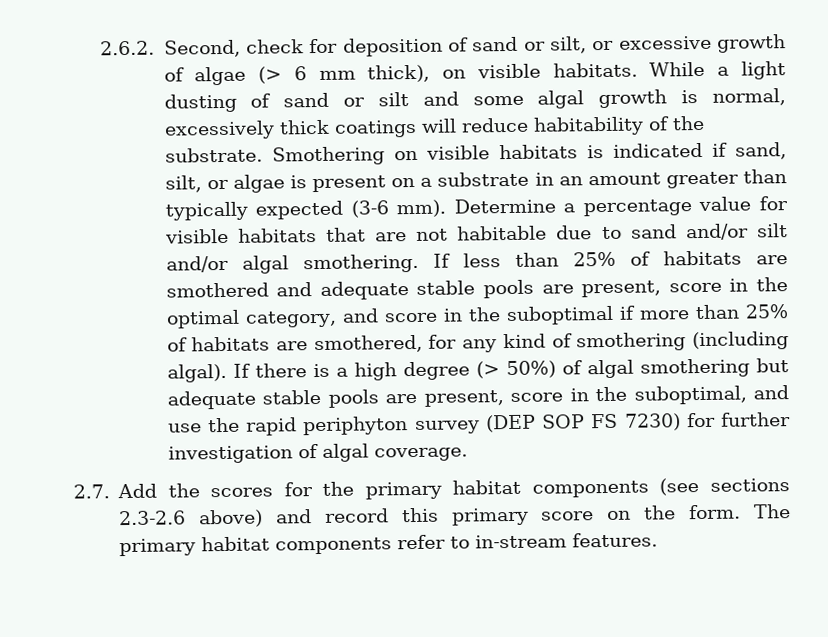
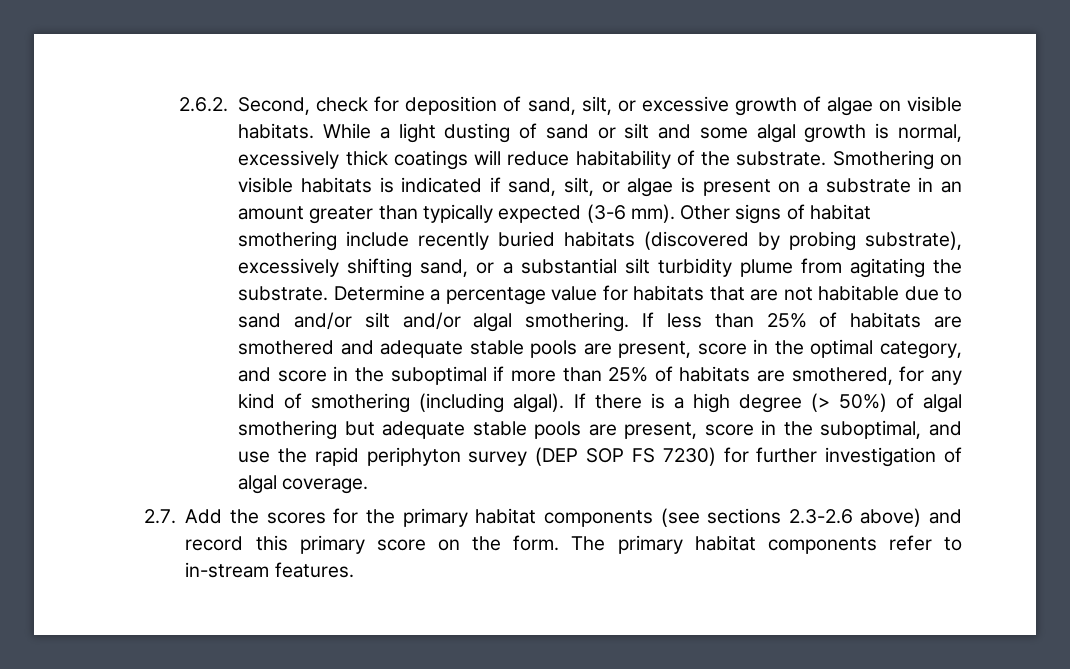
- 2.6.2. Second, check for deposition of sand or silt, or excessive growth of algae (> 6 mm thick), on visible habitats.
+ 2.6.2. Second, check for deposition of sand, silt, or excessive growth of algae on visible habitats.
+ Other signs of habitat smothering include recently buried habitats (discovered by probing substrate), excessively shifting sand, or a substantial silt turbidity plume from agitating the substrate.
- Determine a percentage value for visible habitats that are not habitable due to sand and/or silt and/or algal smothering.
+ Determine a percentage value for habitats that are not habitable due to sand and/or silt and/or algal smothering.

